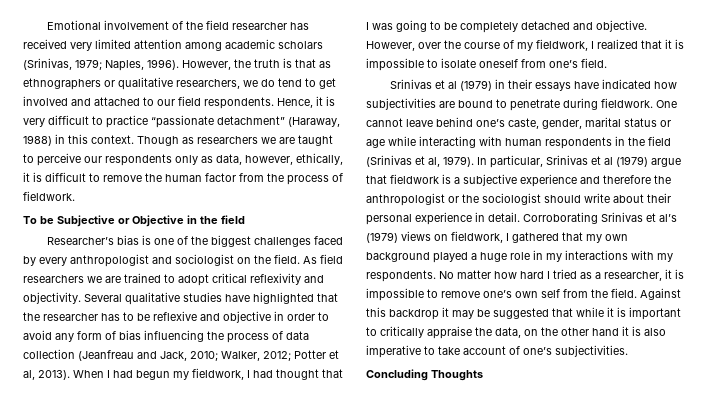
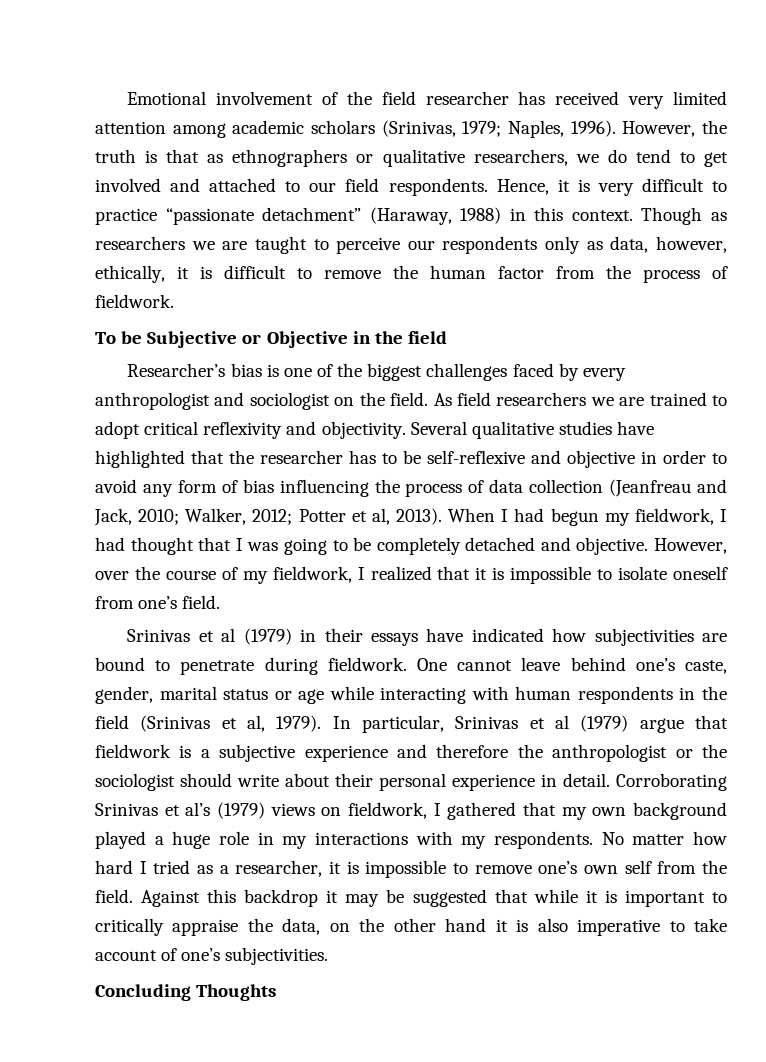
- Several qualitative studies have highlighted that the researcher has to be reflexive and objective in order to avoid any form of bias influencing the process of data collection (Jeanfreau and Jack, 2010; Walker, 2012; Potter et al, 2013).
+ Several qualitative studies have highlighted that the researcher has to be self-reflexive and objective in order to avoid any form of bias influencing the process of data collection (Jeanfreau and Jack, 2010; Walker, 2012; Potter et al, 2013).

